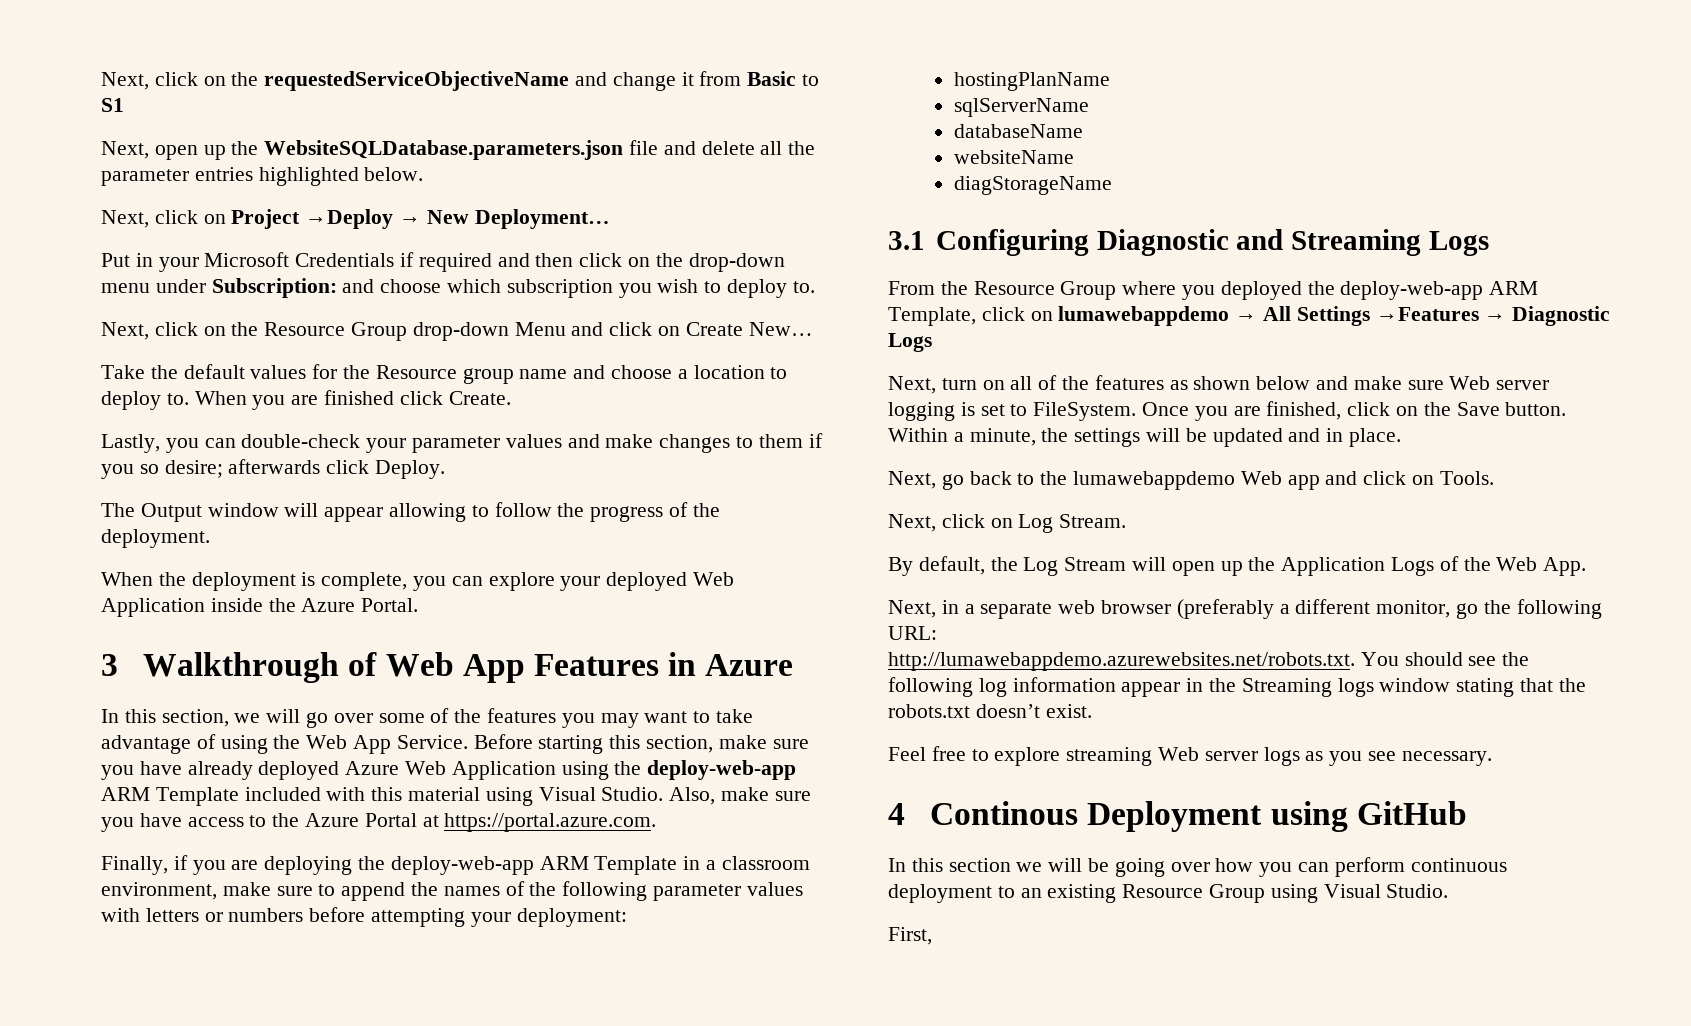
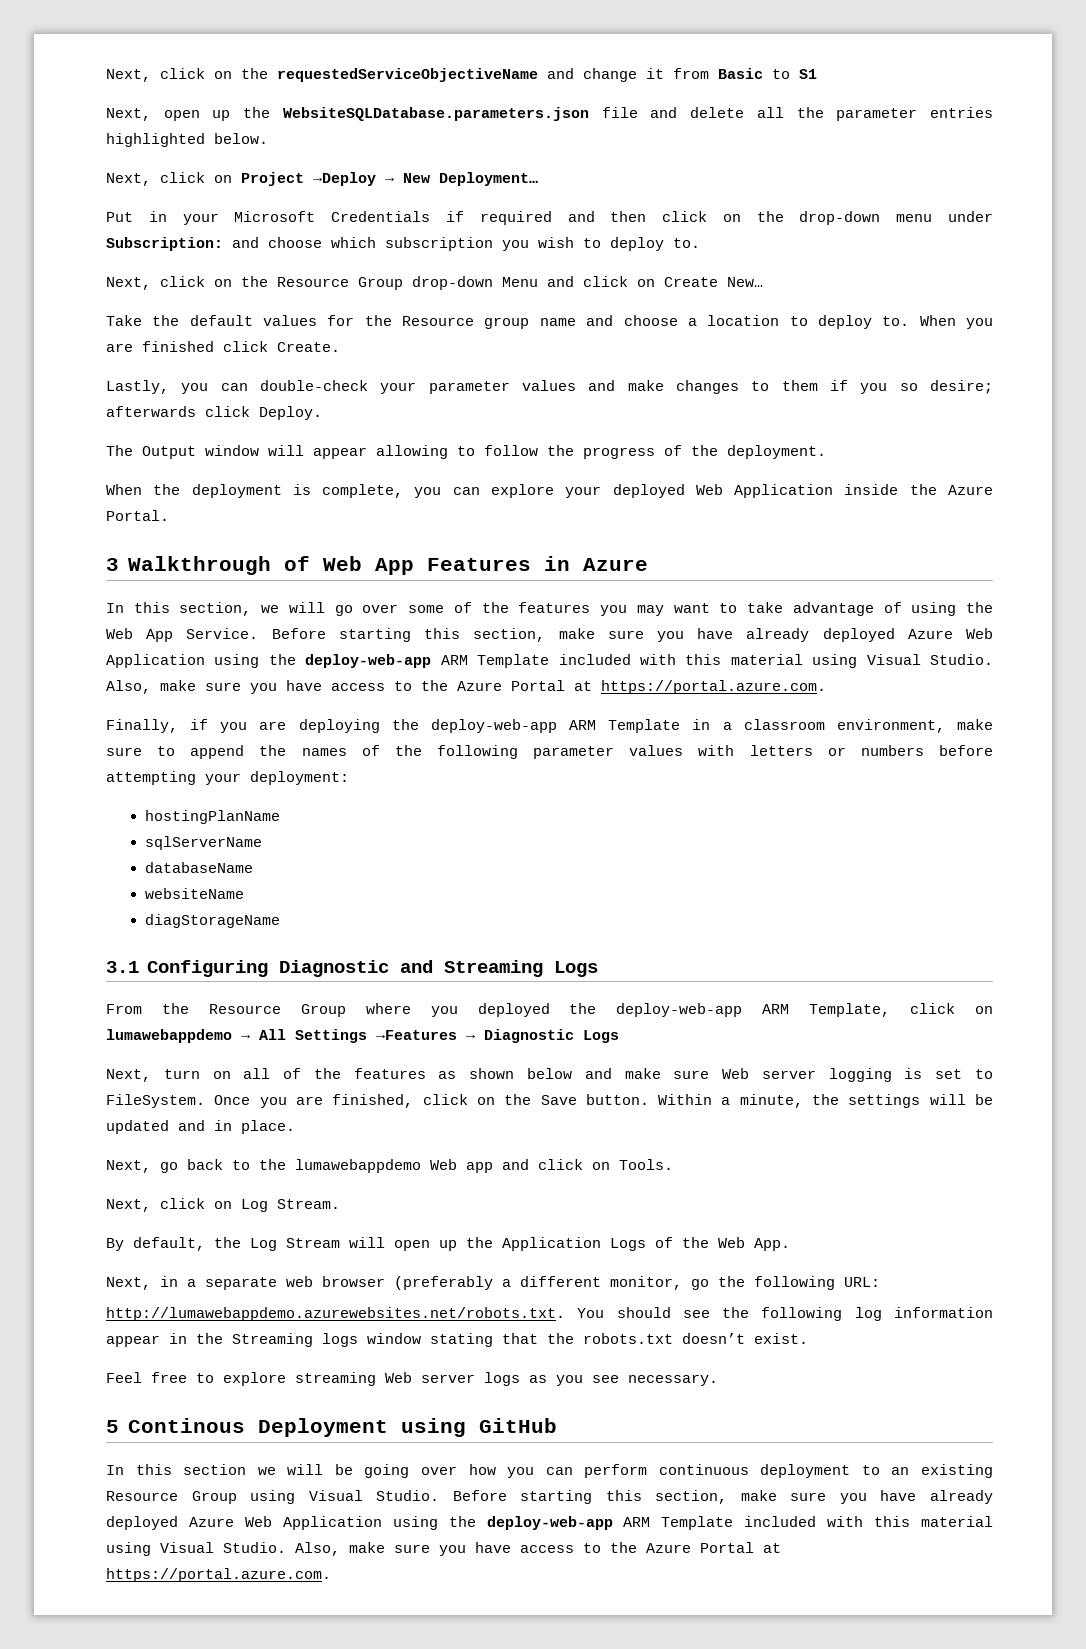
- 4 Continous Deployment using GitHub
+ 5 Continous Deployment using GitHub
- In this section we will be going over how you can perform continuous deployment to an existing Resource Group using Visual Studio.
- First,
+ In this section we will be going over how you can perform continuous deployment to an existing Resource Group using Visual Studio. Before starting this section, make sure you have already deployed Azure Web Application using the deploy-web-app ARM Template included with this material using Visual Studio. Also, make sure you have access to the Azure Portal at https://portal.azure.com.

